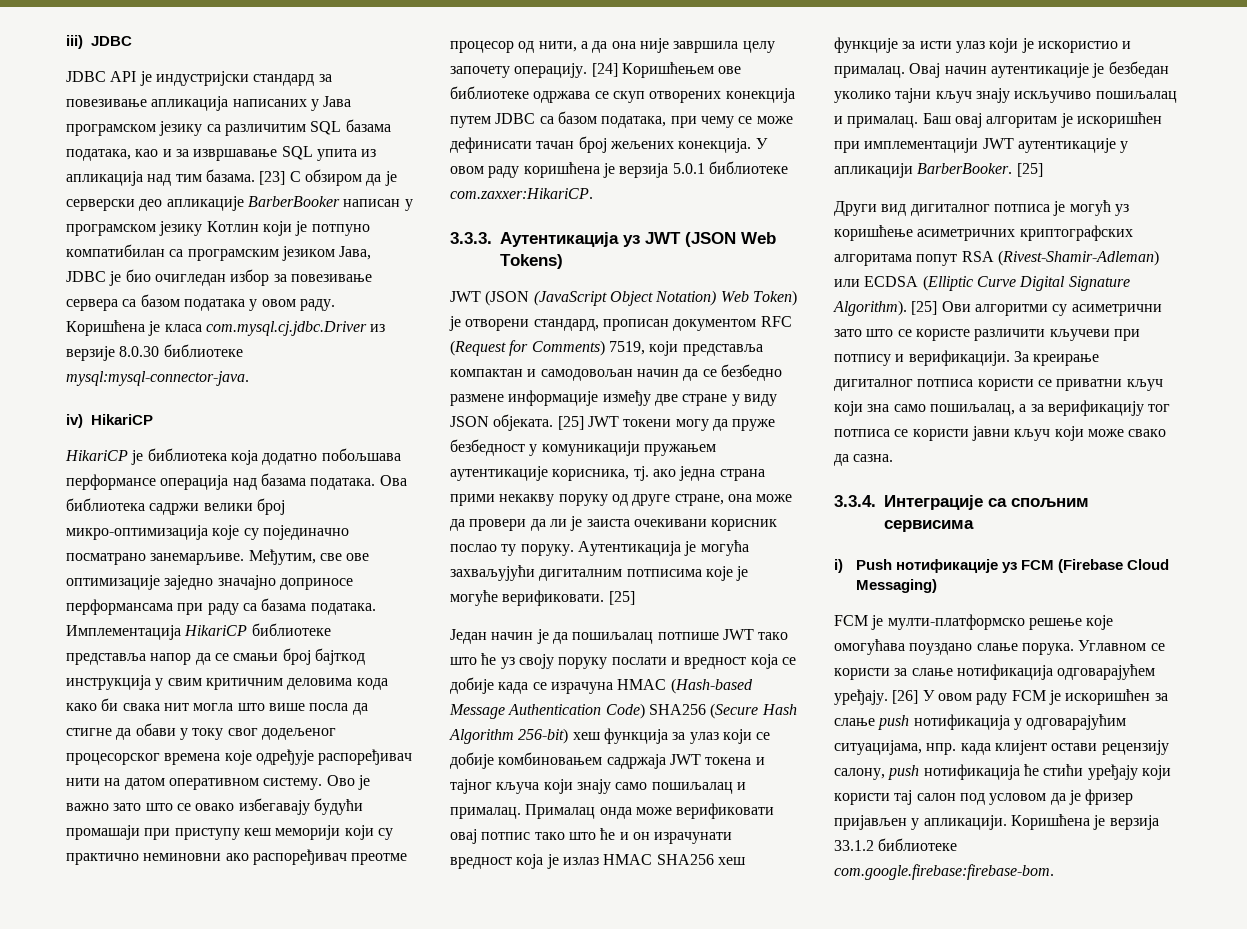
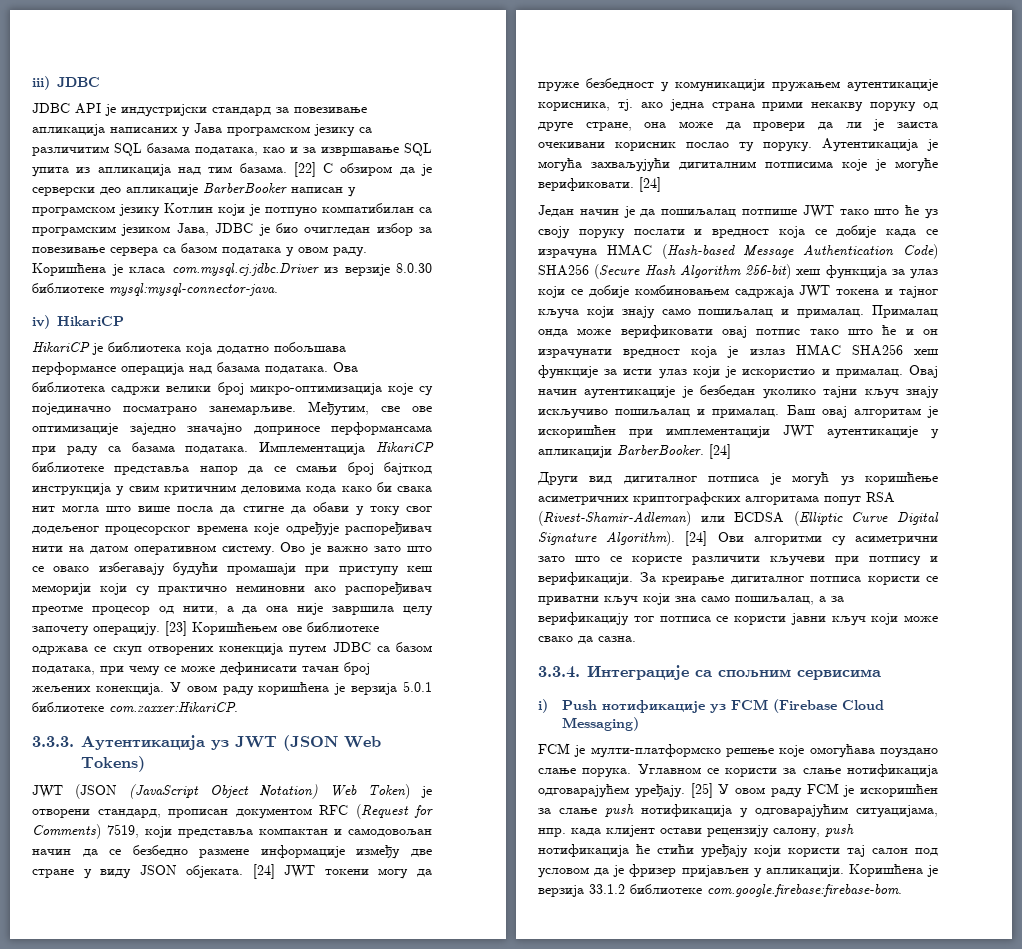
- [23] С обзиром да је серверски део апликације BarberBooker написан у програмском језику Котлин који је потпуно компатибилан са програмским језиком Јава, JDBC је био очигледан избор за повезивање сервера са базом података у овом раду.
+ [22] С обзиром да је серверски део апликације BarberBooker написан у програмском језику Котлин који је потпуно компатибилан са програмским језиком Јава, JDBC је био очигледан избор за повезивање сервера са базом података у овом раду.
- [24] Коришћењем ове библиотеке одржава се скуп отворених конекција путем JDBC са базом података, при чему се може дефинисати тачан број жељених конекција.
+ [23] Коришћењем ове библиотеке одржава се скуп отворених конекција путем JDBC са базом података, при чему се може дефинисати тачан број жељених конекција.
- [25] JWT токени могу да пруже безбедност у комуникацији пружањем аутентикације корисника, тј. ако једна страна прими некакву поруку од друге стране, она може да провери да ли је заиста очекивани корисник послао ту поруку.
+ [24] JWT токени могу да пруже безбедност у комуникацији пружањем аутентикације корисника, тј. ако једна страна прими некакву поруку од друге стране, она може да провери да ли је заиста очекивани корисник послао ту поруку.
- Аутентикација је могућа захваљујући дигиталним потписима које је могуће верификовати. [25]
+ Аутентикација је могућа захваљујући дигиталним потписима које је могуће верификовати. [24]
- Баш овај алгоритам је искоришћен при имплементацији JWT aутентикације у апликацији BarberBooker. [25]
+ Баш овај алгоритам је искоришћен при имплементацији JWT aутентикације у апликацији BarberBooker. [24]
- [25] Ови алгоритми су асиметрични зато што се користе различити кључеви при потпису и верификацији.
+ [24] Ови алгоритми су асиметрични зато што се користе различити кључеви при потпису и верификацији.
- [26] У овом раду FCM је искоришћен за слање push нотификација у одговарајућим ситуацијама, нпр. када клијент остави рецензију салону, push нотификација ће стићи уређају који користи тај салон под условом да је фризер пријављен у апликацији.
+ [25] У овом раду FCM је искоришћен за слање push нотификација у одговарајућим ситуацијама, нпр. када клијент остави рецензију салону, push нотификација ће стићи уређају који користи тај салон под условом да је фризер пријављен у апликацији.

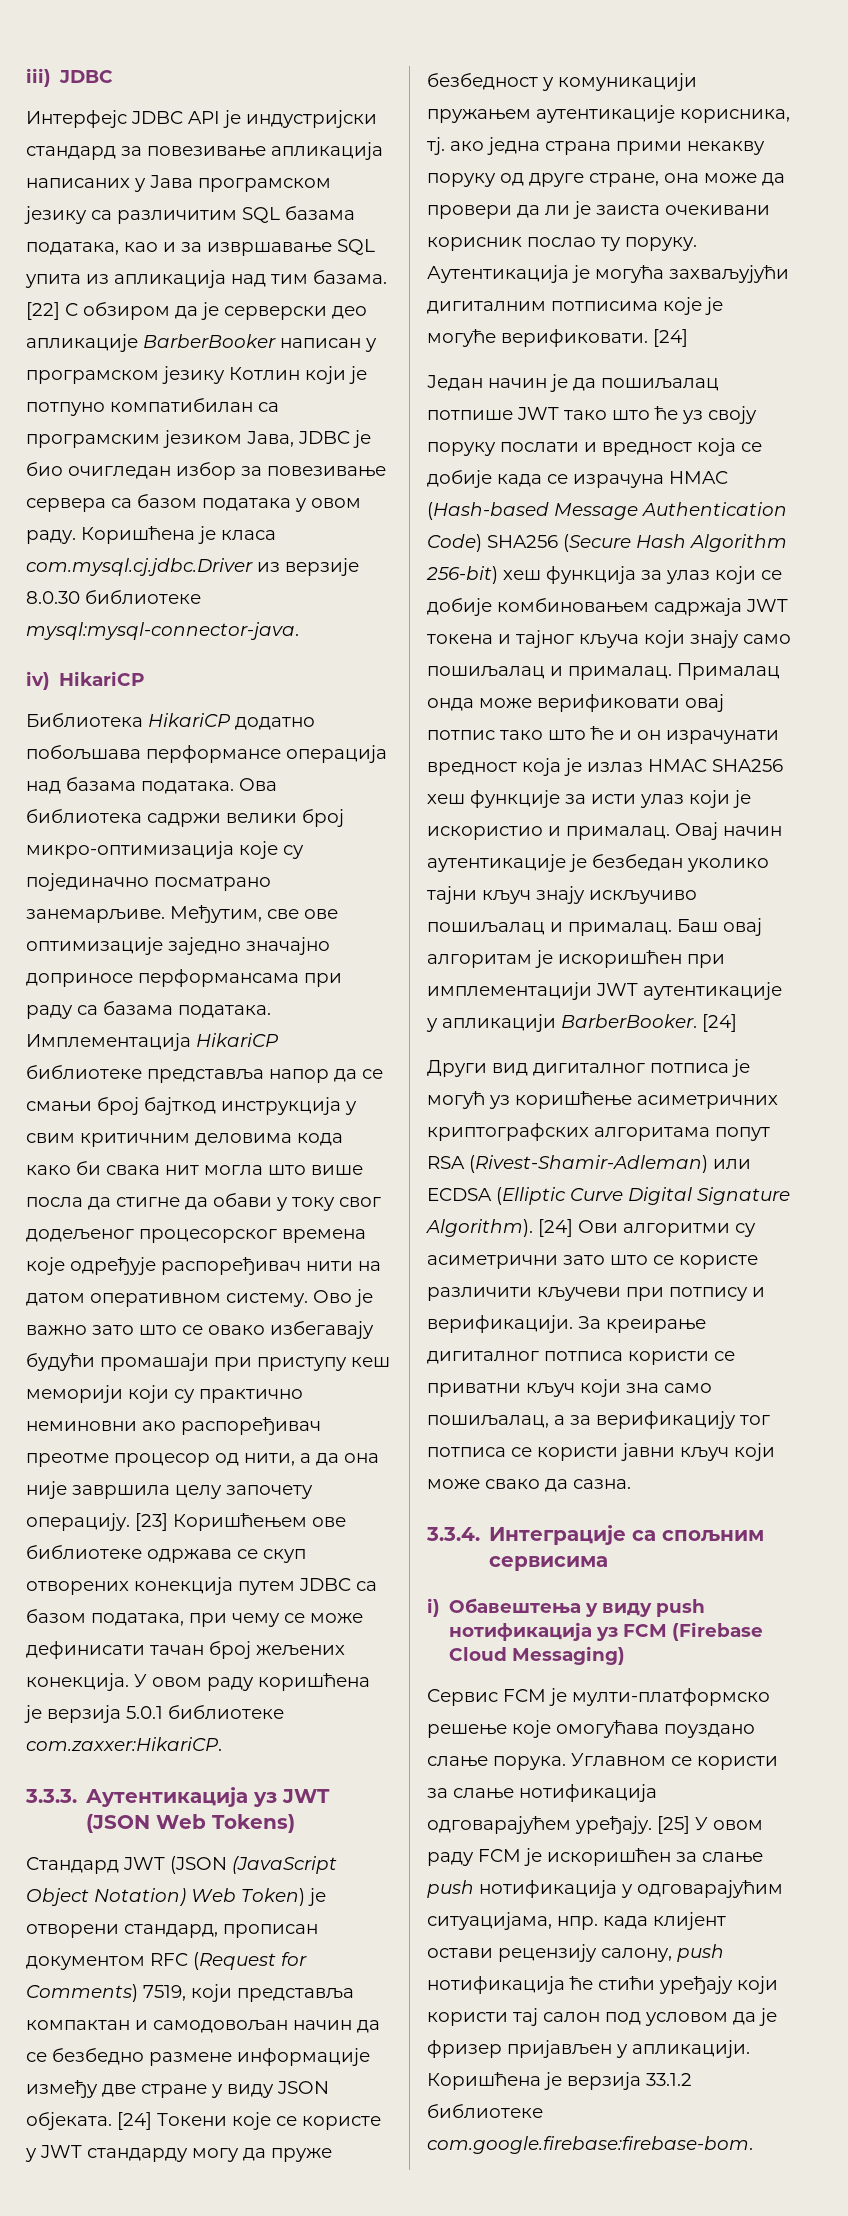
- JDBC API је индустријски стандард за повезивање апликација написаних у Јава програмском језику са различитим SQL базама података, као и за извршавање SQL упита из апликација над тим базамa.
+ Интерфејс JDBC API је индустријски стандард за повезивање апликација написаних у Јава програмском језику са различитим SQL базама података, као и за извршавање SQL упита из апликација над тим базамa.
- HikariCP је библиотека која додатно побољшава перформансе операција над базама података.
+ Библиотека HikariCP додатно побољшава перформансе операција над базама података.
- JWT (JSON (JavaScript Object Notation) Web Token) је отворени стандард, прописан документом RFC (Request for Comments) 7519, који представља компактан и самодовољан начин да се безбедно размене информације између две стране у виду JSON објеката.
+ Стандард JWT (JSON (JavaScript Object Notation) Web Token) је отворени стандард, прописан документом RFC (Request for Comments) 7519, који представља компактан и самодовољан начин да се безбедно размене информације између две стране у виду JSON објеката.
- [24] JWT токени могу да пруже безбедност у комуникацији пружањем аутентикације корисника, тј. ако једна страна прими некакву поруку од друге стране, она може да провери да ли је заиста очекивани корисник послао ту поруку.
+ [24] Токени које се користе у JWT стандарду могу да пруже безбедност у комуникацији пружањем аутентикације корисника, тј. ако једна страна прими некакву поруку од друге стране, она може да провери да ли је заиста очекивани корисник послао ту поруку.
- i) Push нотификације уз FCM (Firebase Cloud Messaging)
+ i) Обавештења у виду push нотификација уз FCM (Firebase Cloud Messaging)
- FCM је мулти-платформско решење које омогућава поуздано слање порука.
+ Сервис FCM је мулти-платформско решење које омогућава поуздано слање порука.

